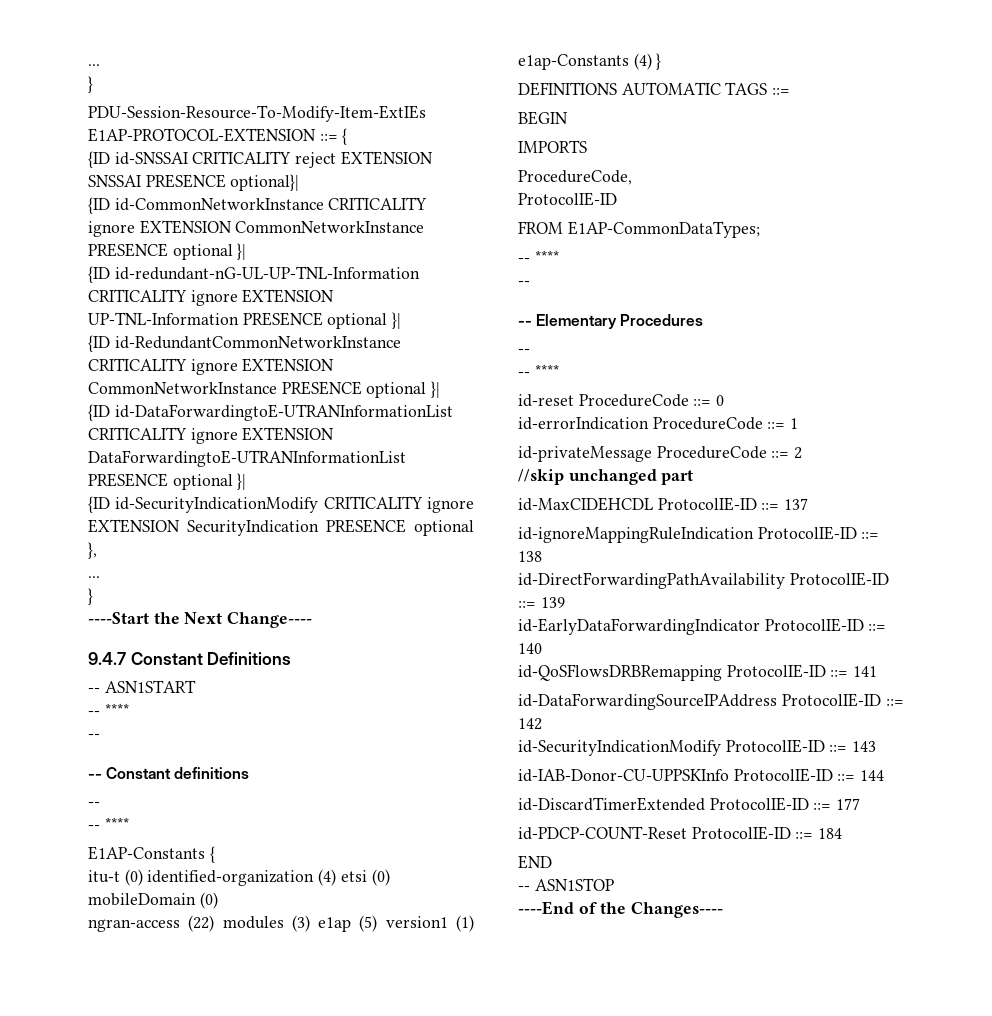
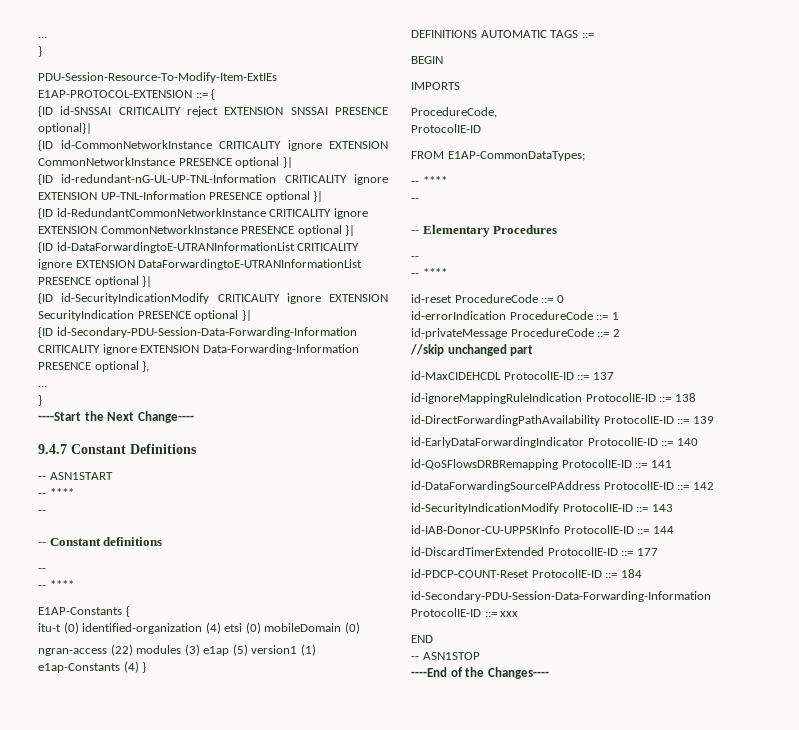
- {ID id-SecurityIndicationModify CRITICALITY ignore EXTENSION SecurityIndication PRESENCE optional },
+ {ID id-SecurityIndicationModify CRITICALITY ignore EXTENSION SecurityIndication PRESENCE optional }|
+ {ID id-Secondary-PDU-Session-Data-Forwarding-Information CRITICALITY ignore EXTENSION Data-Forwarding-Information PRESENCE optional },
+ id-Secondary-PDU-Session-Data-Forwarding-Information ProtocolIE-ID ::= xxx

